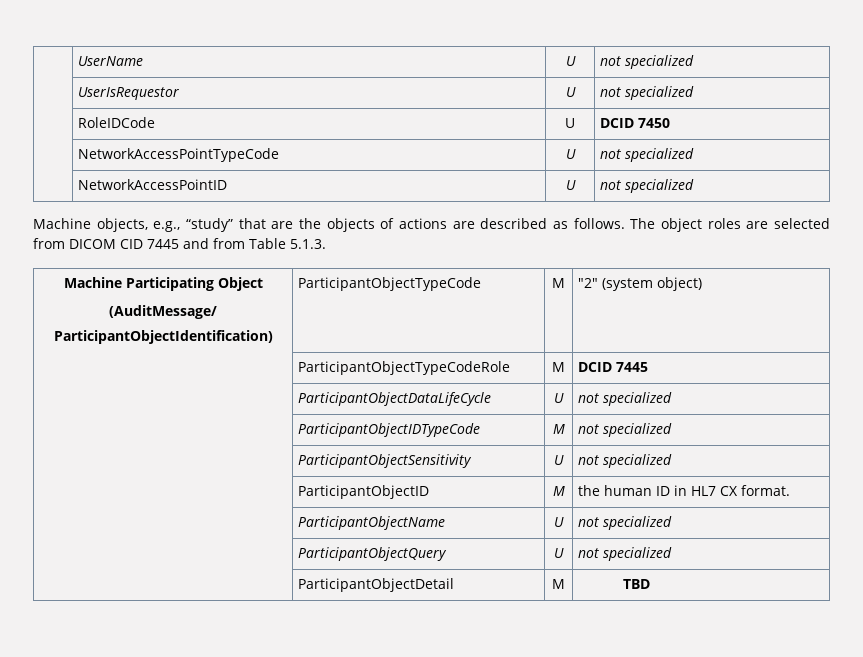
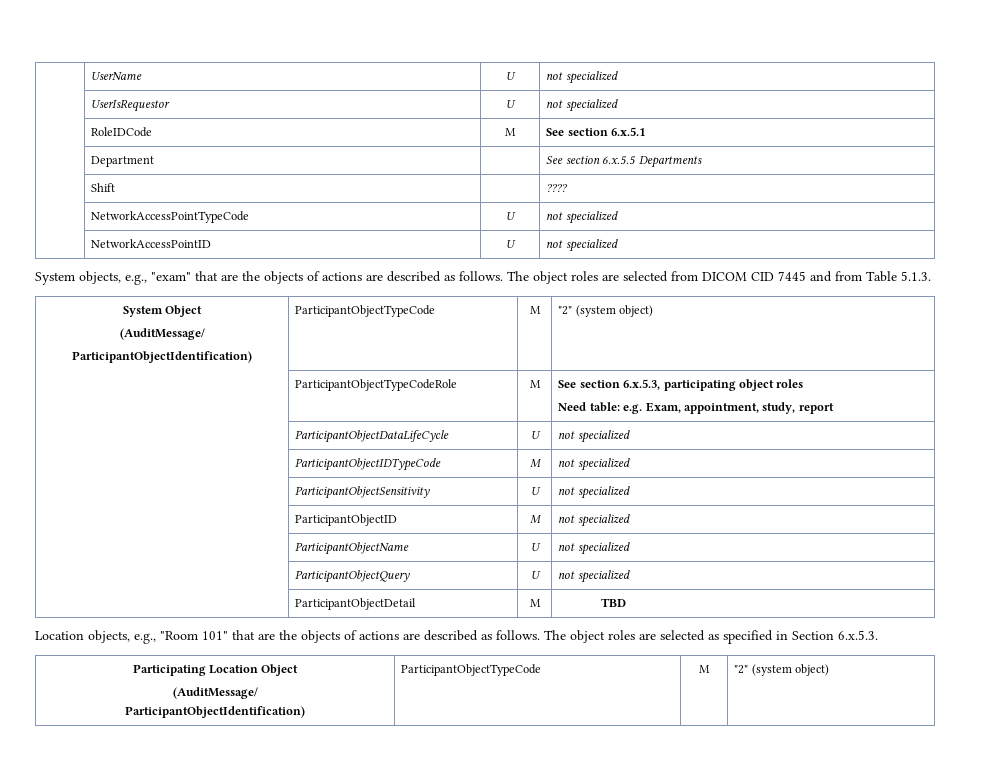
- | RoleIDCode | U | DCID 7450
+ | RoleIDCode | M | See section 6.x.5.1
+ | Department | | See section 6.x.5.5 Departments
+ | Shift | | ????
- Machine objects, e.g., “study” that are the objects of actions are described as follows.
+ System objects, e.g., "exam" that are the objects of actions are described as follows.
- Machine Participating Object
+ System Object
- | ParticipantObjectTypeCodeRole | M | DCID 7445
+ | ParticipantObjectTypeCodeRole | M | See section 6.x.5.3, participating object roles
+ Need table: e.g. Exam, appointment, study, report
- | ParticipantObjectID | M | the human ID in HL7 CX format.
+ | ParticipantObjectID | M | not specialized
+ Location objects, e.g., "Room 101" that are the objects of actions are described as follows. The object roles are selected as specified in Section 6.x.5.3.
+ Participating Location Object
+ (AuditMessage/
+ ParticipantObjectIdentification) | ParticipantObjectTypeCode | M | "2" (system object)

